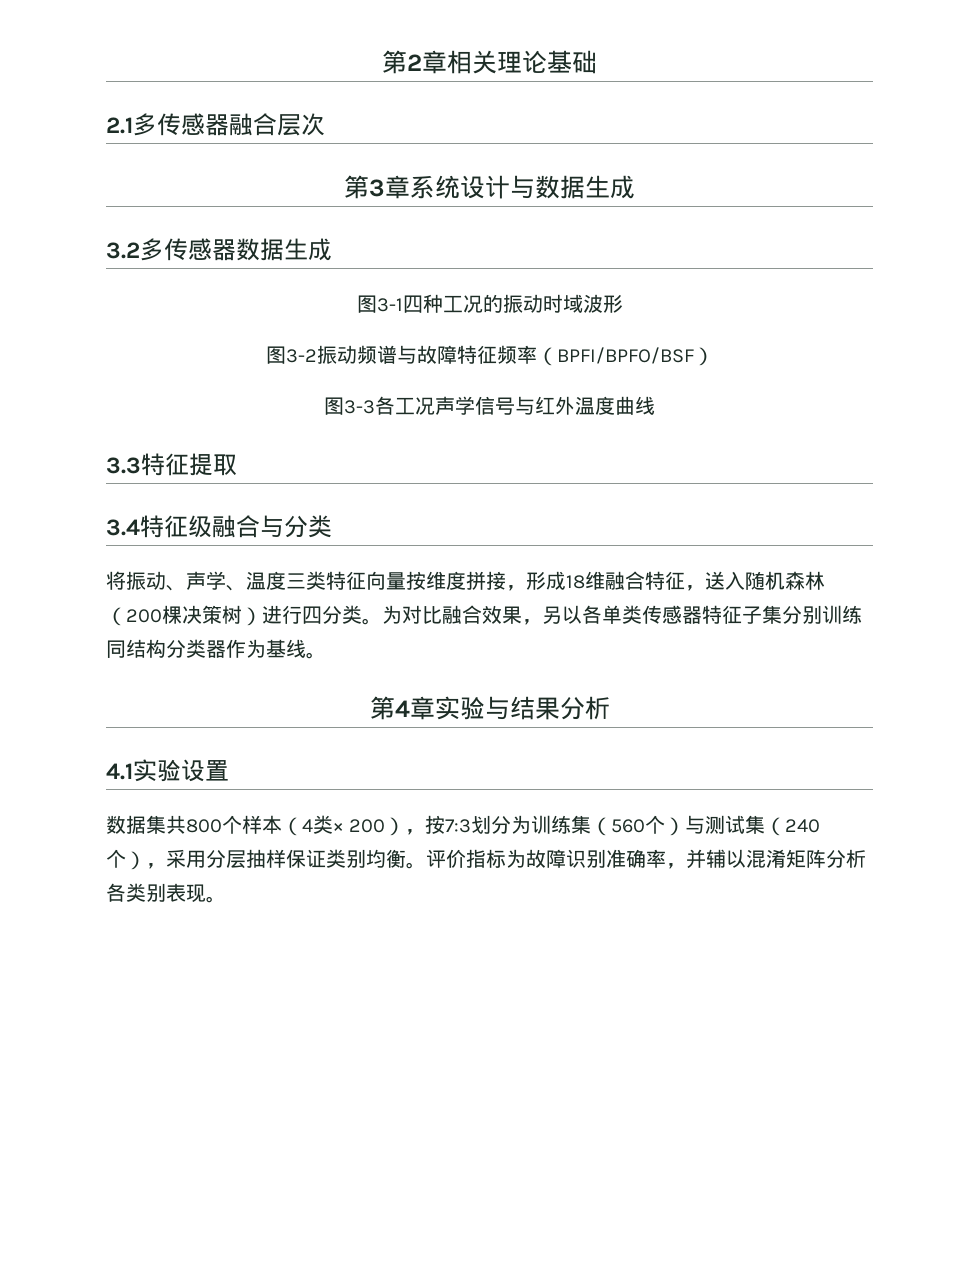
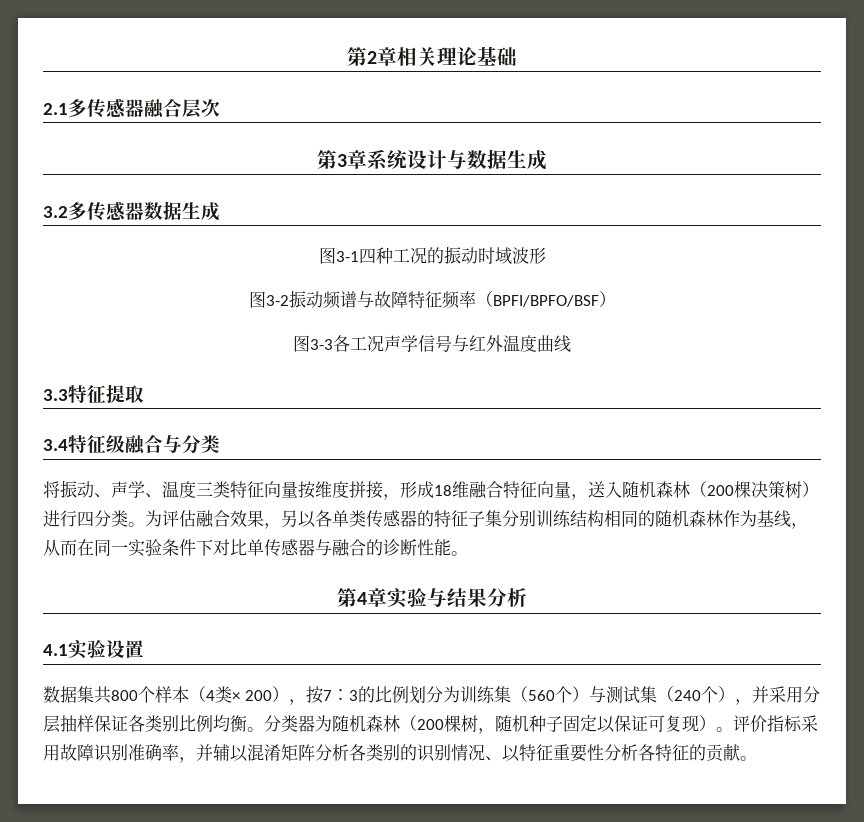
- 将振动、声学、温度三类特征向量按维度拼接，形成18维融合特征，送入随机森林（200棵决策树）进行四分类。
+ 将振动、声学、温度三类特征向量按维度拼接，形成18维融合特征向量，送入随机森林（200棵决策树）进行四分类。
- 为对比融合效果，另以各单类传感器特征子集分别训练同结构分类器作为基线。
+ 为评估融合效果，另以各单类传感器的特征子集分别训练结构相同的随机森林作为基线，从而在同一实验条件下对比单传感器与融合的诊断性能。
- 数据集共800个样本（4类× 200），按7:3划分为训练集（560个）与测试集（240个），采用分层抽样保证类别均衡。
+ 数据集共800个样本（4类× 200），按7∶3的比例划分为训练集（560个）与测试集（240个），并采用分层抽样保证各类别比例均衡。分类器为随机森林（200棵树，随机种子固定以保证可复现）。
- 评价指标为故障识别准确率，并辅以混淆矩阵分析各类别表现。
+ 评价指标采用故障识别准确率，并辅以混淆矩阵分析各类别的识别情况、以特征重要性分析各特征的贡献。

